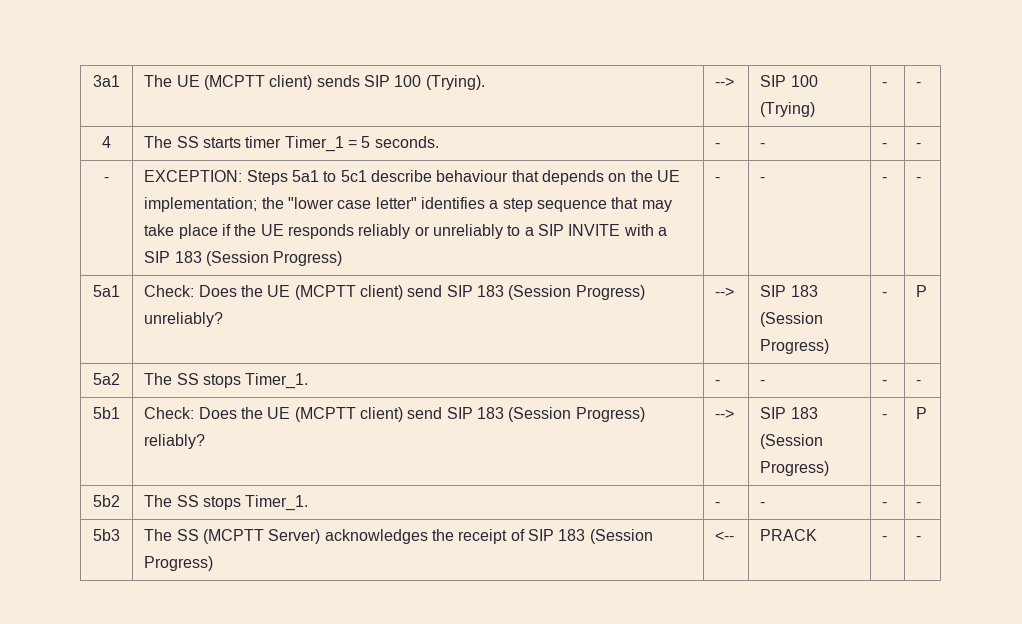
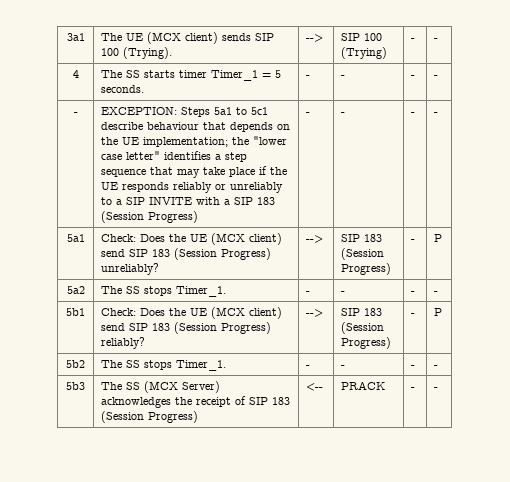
- 3a1 | The UE (MCPTT client) sends SIP 100 (Trying). | --> | SIP 100 (Trying) | - | -
+ 3a1 | The UE (MCX client) sends SIP 100 (Trying). | --> | SIP 100 (Trying) | - | -
- 5a1 | Check: Does the UE (MCPTT client) send SIP 183 (Session Progress) unreliably? | --> | SIP 183 (Session Progress) | - | P
+ 5a1 | Check: Does the UE (MCX client) send SIP 183 (Session Progress) unreliably? | --> | SIP 183 (Session Progress) | - | P
- 5b1 | Check: Does the UE (MCPTT client) send SIP 183 (Session Progress) reliably? | --> | SIP 183 (Session Progress) | - | P
+ 5b1 | Check: Does the UE (MCX client) send SIP 183 (Session Progress) reliably? | --> | SIP 183 (Session Progress) | - | P
- 5b3 | The SS (MCPTT Server) acknowledges the receipt of SIP 183 (Session Progress) | <-- | PRACK | - | -
+ 5b3 | The SS (MCX Server) acknowledges the receipt of SIP 183 (Session Progress) | <-- | PRACK | - | -

